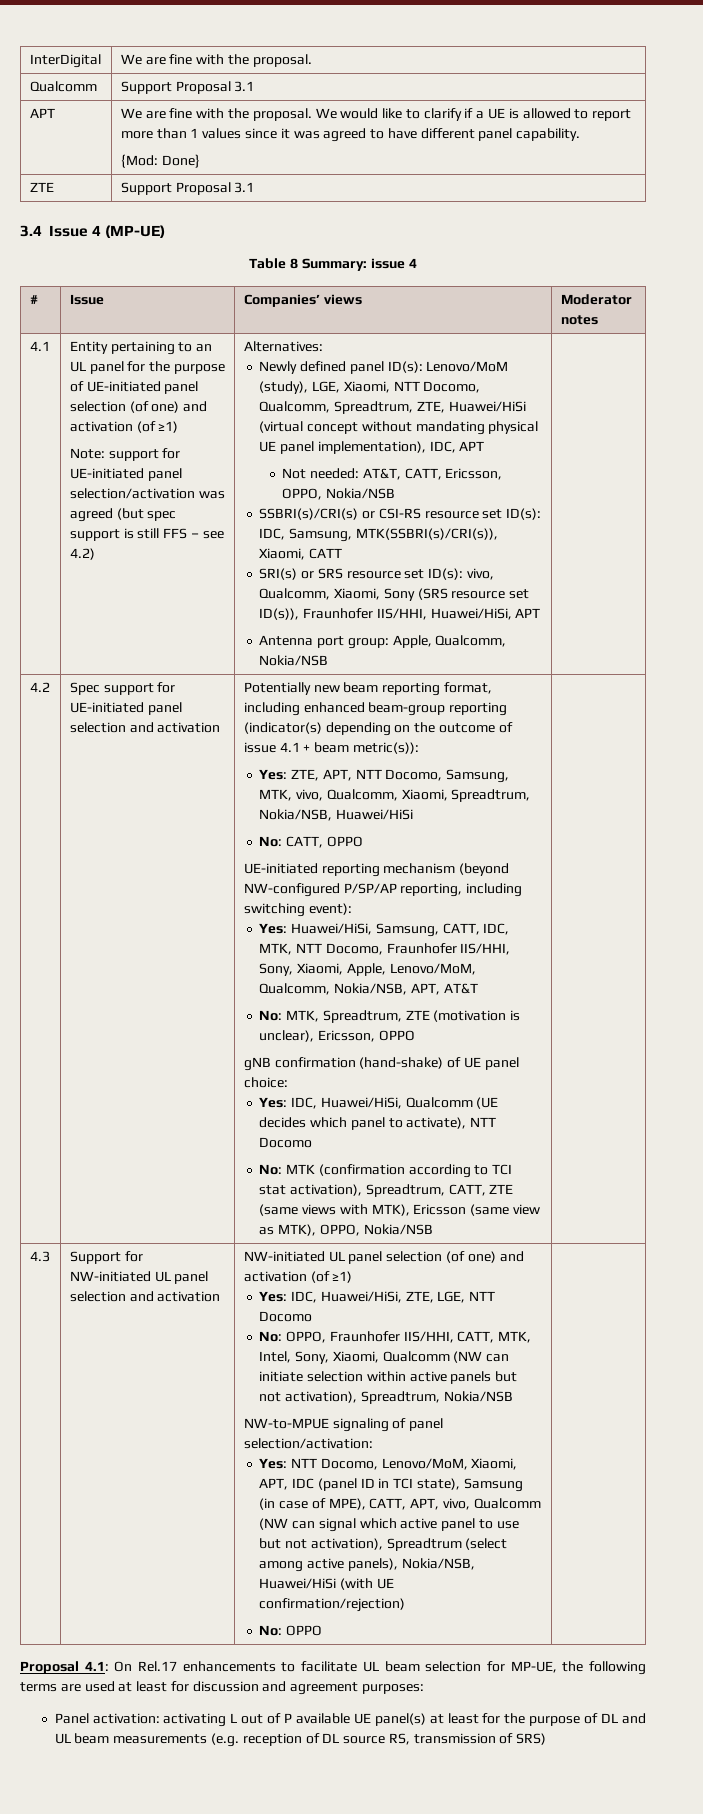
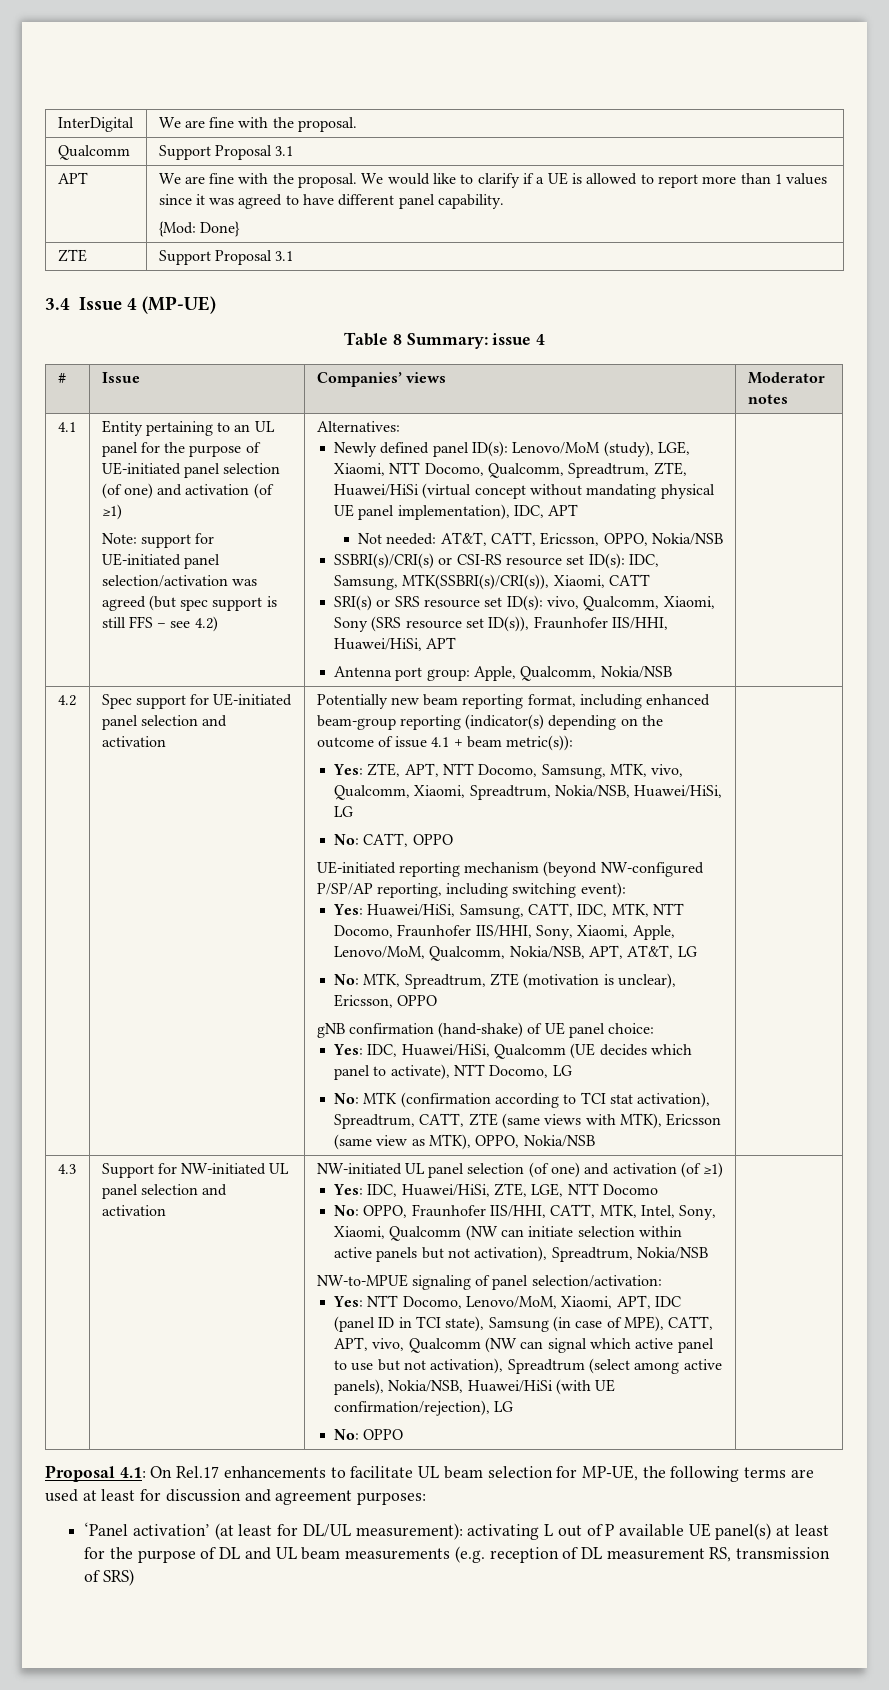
- Yes: ZTE, APT, NTT Docomo, Samsung, MTK, vivo, Qualcomm, Xiaomi, Spreadtrum, Nokia/NSB, Huawei/HiSi
+ Yes: ZTE, APT, NTT Docomo, Samsung, MTK, vivo, Qualcomm, Xiaomi, Spreadtrum, Nokia/NSB, Huawei/HiSi, LG
- Yes: Huawei/HiSi, Samsung, CATT, IDC, MTK, NTT Docomo, Fraunhofer IIS/HHI, Sony, Xiaomi, Apple, Lenovo/MoM, Qualcomm, Nokia/NSB, APT, AT&T
+ Yes: Huawei/HiSi, Samsung, CATT, IDC, MTK, NTT Docomo, Fraunhofer IIS/HHI, Sony, Xiaomi, Apple, Lenovo/MoM, Qualcomm, Nokia/NSB, APT, AT&T, LG
- Yes: IDC, Huawei/HiSi, Qualcomm (UE decides which panel to activate), NTT Docomo
+ Yes: IDC, Huawei/HiSi, Qualcomm (UE decides which panel to activate), NTT Docomo, LG
- Yes: NTT Docomo, Lenovo/MoM, Xiaomi, APT, IDC (panel ID in TCI state), Samsung (in case of MPE), CATT, APT, vivo, Qualcomm (NW can signal which active panel to use but not activation), Spreadtrum (select among active panels), Nokia/NSB, Huawei/HiSi (with UE confirmation/rejection)
+ Yes: NTT Docomo, Lenovo/MoM, Xiaomi, APT, IDC (panel ID in TCI state), Samsung (in case of MPE), CATT, APT, vivo, Qualcomm (NW can signal which active panel to use but not activation), Spreadtrum (select among active panels), Nokia/NSB, Huawei/HiSi (with UE confirmation/rejection), LG
- Panel activation: activating L out of P available UE panel(s) at least for the purpose of DL and UL beam measurements (e.g. reception of DL source RS, transmission of SRS)
+ ‘Panel activation’ (at least for DL/UL measurement): activating L out of P available UE panel(s) at least for the purpose of DL and UL beam measurements (e.g. reception of DL measurement RS, transmission of SRS)

